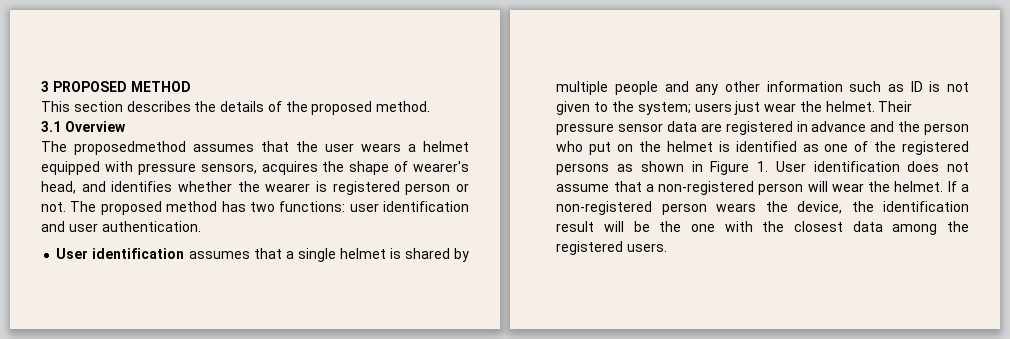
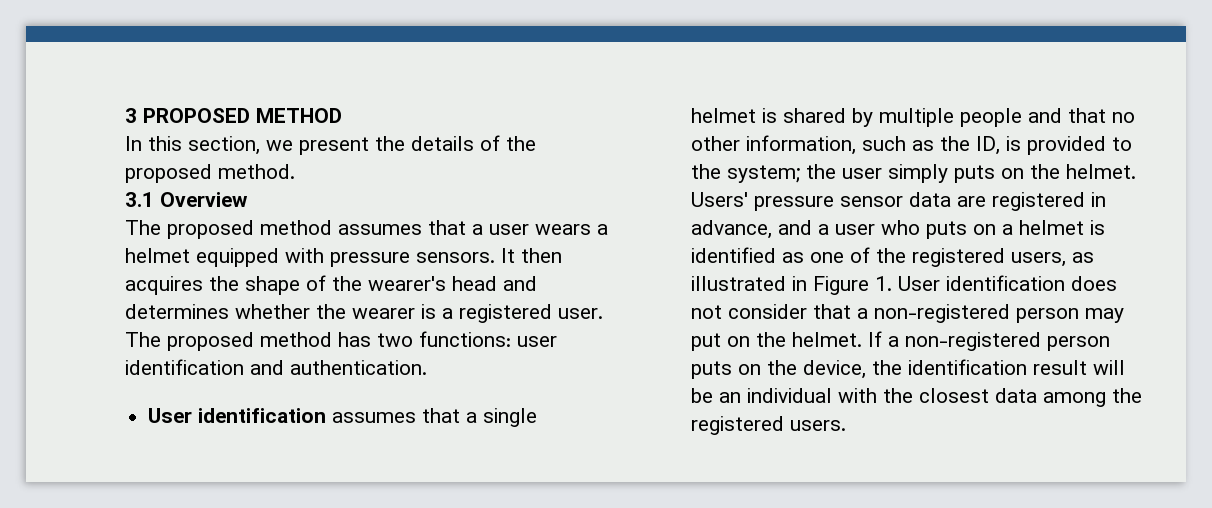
- This section describes the details of the proposed method.
+ In this section, we present the details of the proposed method.
- The proposedmethod assumes that the user wears a helmet equipped with pressure sensors, acquires the shape of wearer's head, and identifies whether the wearer is registered person or not.
+ The proposed method assumes that a user wears a helmet equipped with pressure sensors. It then acquires the shape of the wearer's head and determines whether the wearer is a registered user.
- The proposed method has two functions: user identification and user authentication.
+ The proposed method has two functions: user identification and authentication.
- User identification assumes that a single helmet is shared by multiple people and any other information such as ID is not given to the system; users just wear the helmet. Their pressure sensor data are registered in advance and the person who put on the helmet is identified as one of the registered persons as shown in Figure 1. User identification does not assume that a non-registered person will wear the helmet.
+ User identification assumes that a single helmet is shared by multiple people and that no other information, such as the ID, is provided to the system; the user simply puts on the helmet. Users' pressure sensor data are registered in advance, and a user who puts on a helmet is identified as one of the registered users, as illustrated in Figure 1. User identification does not consider that a non-registered person may put on the helmet.
- If a non-registered person wears the device, the identification result will be the one with the closest data among the registered users.
+ If a non-registered person puts on the device, the identification result will be an individual with the closest data among the registered users.

